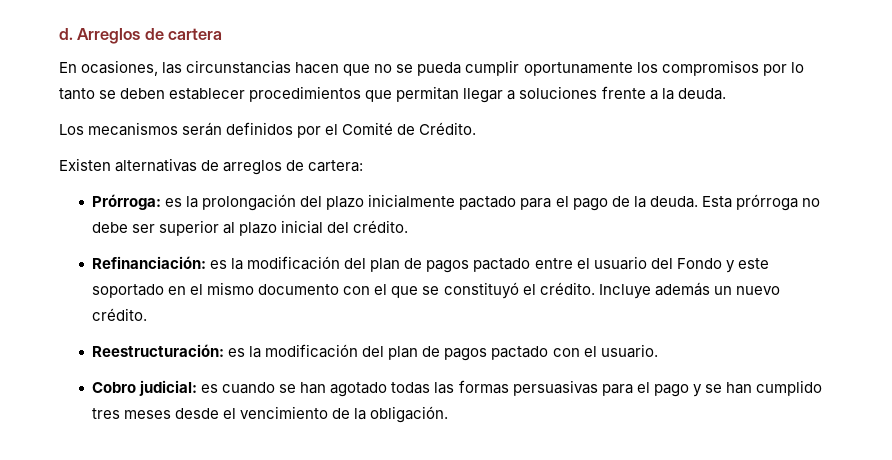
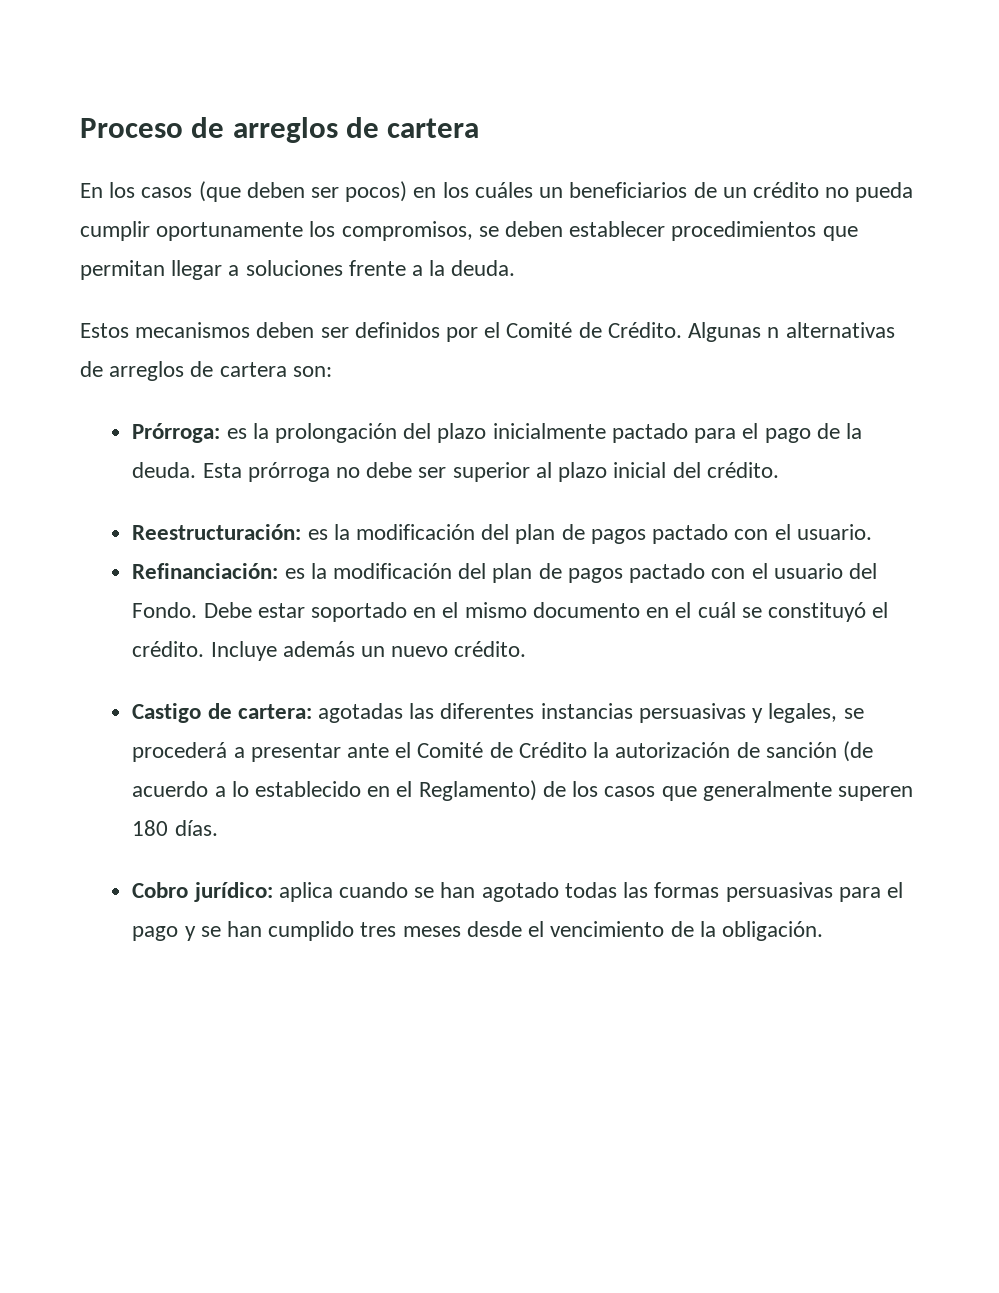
- d. Arreglos de cartera
+ Proceso de arreglos de cartera
- En ocasiones, las circunstancias hacen que no se pueda cumplir oportunamente los compromisos por lo tanto se deben establecer procedimientos que permitan llegar a soluciones frente a la deuda.
+ En los casos (que deben ser pocos) en los cuáles un beneficiarios de un crédito no pueda cumplir oportunamente los compromisos, se deben establecer procedimientos que permitan llegar a soluciones frente a la deuda.
- Los mecanismos serán definidos por el Comité de Crédito.
- Existen alternativas de arreglos de cartera:
+ Estos mecanismos deben ser definidos por el Comité de Crédito. Algunas n alternativas de arreglos de cartera son:
- Refinanciación: es la modificación del plan de pagos pactado entre el usuario del Fondo y este soportado en el mismo documento con el que se constituyó el crédito. Incluye además un nuevo crédito.
+ Refinanciación: es la modificación del plan de pagos pactado con el usuario del Fondo. Debe estar soportado en el mismo documento en el cuál se constituyó el crédito. Incluye además un nuevo crédito.
+ Castigo de cartera: agotadas las diferentes instancias persuasivas y legales, se procederá a presentar ante el Comité de Crédito la autorización de sanción (de acuerdo a lo establecido en el Reglamento) de los casos que generalmente superen 180 días.
- Cobro judicial: es cuando se han agotado todas las formas persuasivas para el pago y se han cumplido tres meses desde el vencimiento de la obligación.
+ Cobro jurídico: aplica cuando se han agotado todas las formas persuasivas para el pago y se han cumplido tres meses desde el vencimiento de la obligación.

